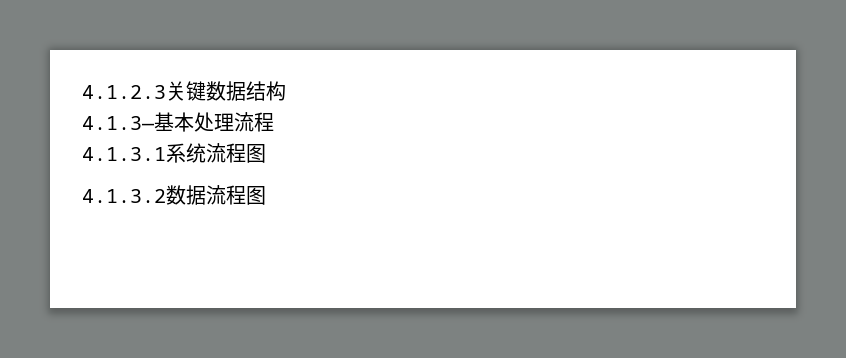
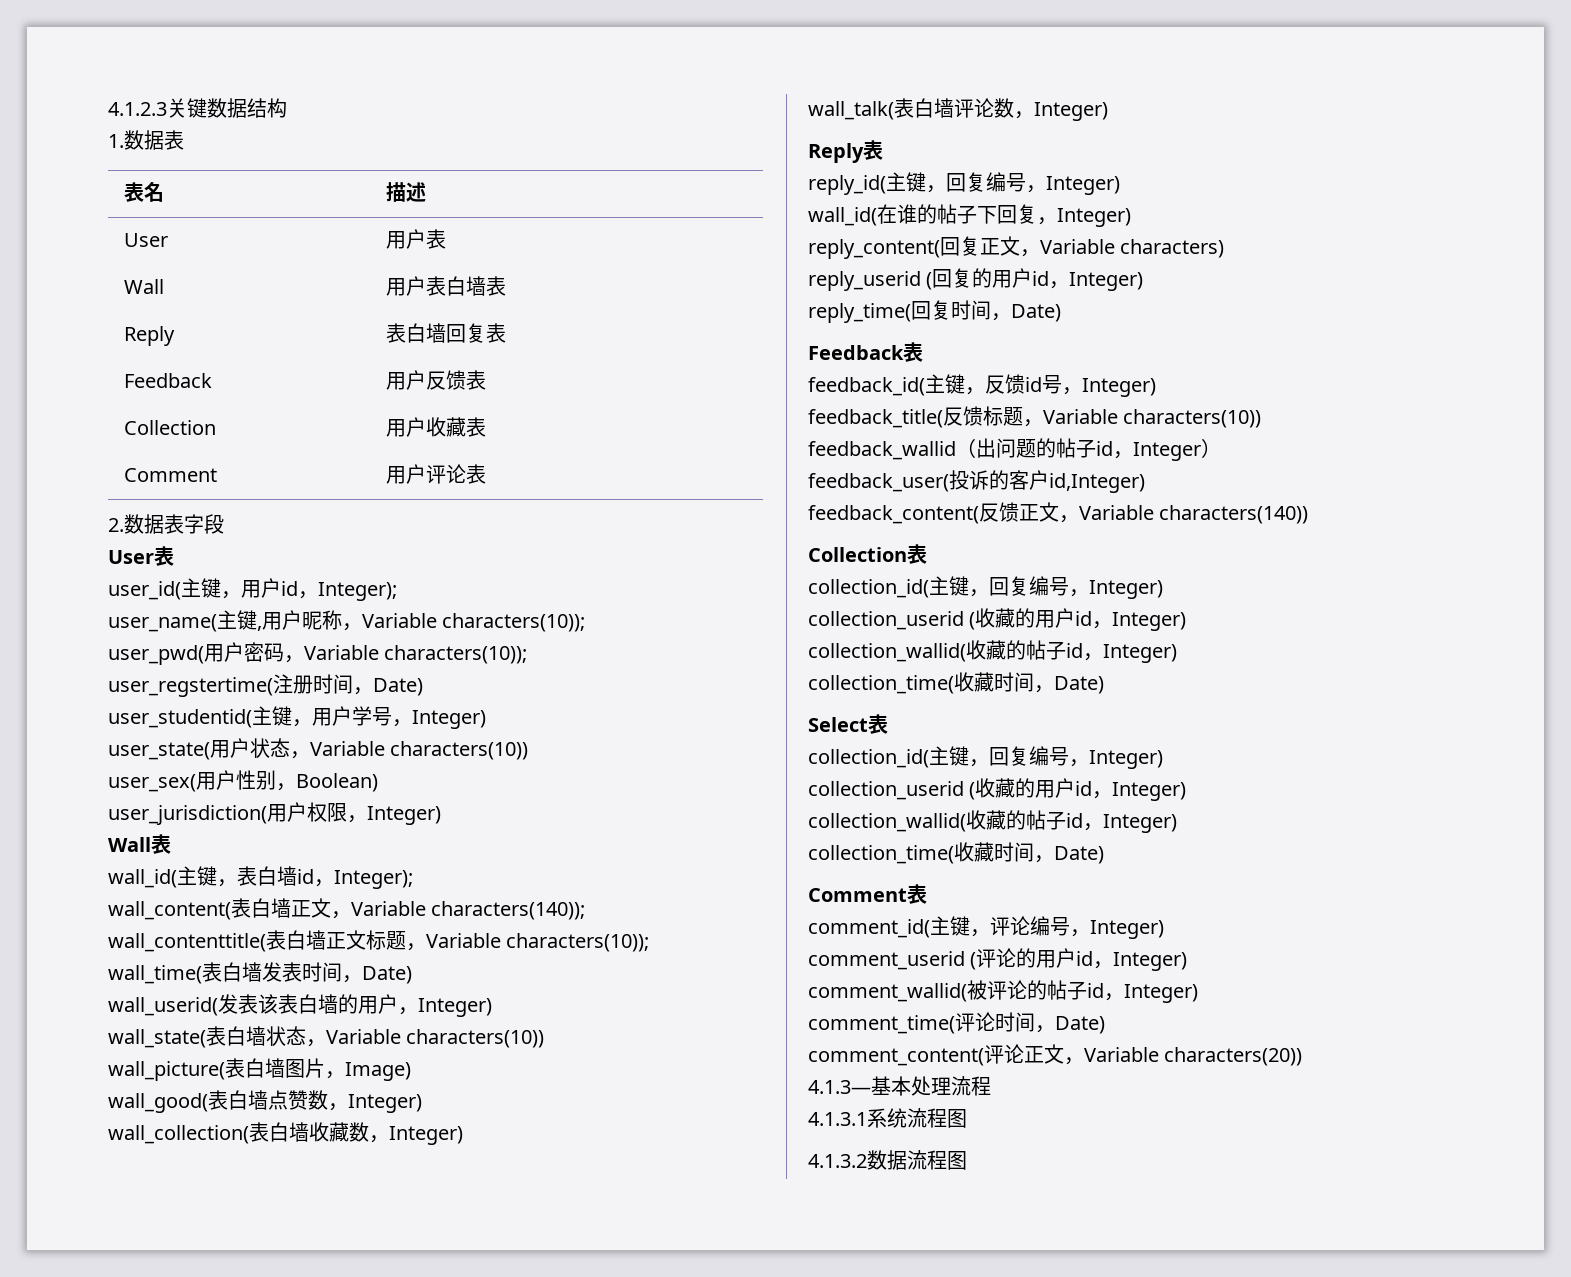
+ 1.数据表
+ 表名 | 描述
+ User | 用户表
+ Wall | 用户表白墙表
+ Reply | 表白墙回复表
+ Feedback | 用户反馈表
+ Collection | 用户收藏表
+ Comment | 用户评论表
+ 2.数据表字段
+ User表
+ user_id(主键，用户id，Integer);
+ user_name(主键,用户昵称，Variable characters(10));
+ user_pwd(用户密码，Variable characters(10));
+ user_regstertime(注册时间，Date)
+ user_studentid(主键，用户学号，Integer)
+ user_state(用户状态，Variable characters(10))
+ user_sex(用户性别，Boolean)
+ user_jurisdiction(用户权限，Integer)
+ Wall表
+ wall_id(主键，表白墙id，Integer);
+ wall_content(表白墙正文，Variable characters(140));
+ wall_contenttitle(表白墙正文标题，Variable characters(10));
+ wall_time(表白墙发表时间，Date)
+ wall_userid(发表该表白墙的用户，Integer)
+ wall_state(表白墙状态，Variable characters(10))
+ wall_picture(表白墙图片，Image)
+ wall_good(表白墙点赞数，Integer)
+ wall_collection(表白墙收藏数，Integer)
+ wall_talk(表白墙评论数，Integer)
+ Reply表
+ reply_id(主键，回复编号，Integer)
+ wall_id(在谁的帖子下回复，Integer)
+ reply_content(回复正文，Variable characters)
+ reply_userid (回复的用户id，Integer)
+ reply_time(回复时间，Date)
+ Feedback表
+ feedback_id(主键，反馈id号，Integer)
+ feedback_title(反馈标题，Variable characters(10))
+ feedback_wallid（出问题的帖子id，Integer）
+ feedback_user(投诉的客户id,Integer)
+ feedback_content(反馈正文，Variable characters(140))
+ Collection表
+ collection_id(主键，回复编号，Integer)
+ collection_userid (收藏的用户id，Integer)
+ collection_wallid(收藏的帖子id，Integer)
+ collection_time(收藏时间，Date)
+ Select表
+ collection_id(主键，回复编号，Integer)
+ collection_userid (收藏的用户id，Integer)
+ collection_wallid(收藏的帖子id，Integer)
+ collection_time(收藏时间，Date)
+ Comment表
+ comment_id(主键，评论编号，Integer)
+ comment_userid (评论的用户id，Integer)
+ comment_wallid(被评论的帖子id，Integer)
+ comment_time(评论时间，Date)
+ comment_content(评论正文，Variable characters(20))

